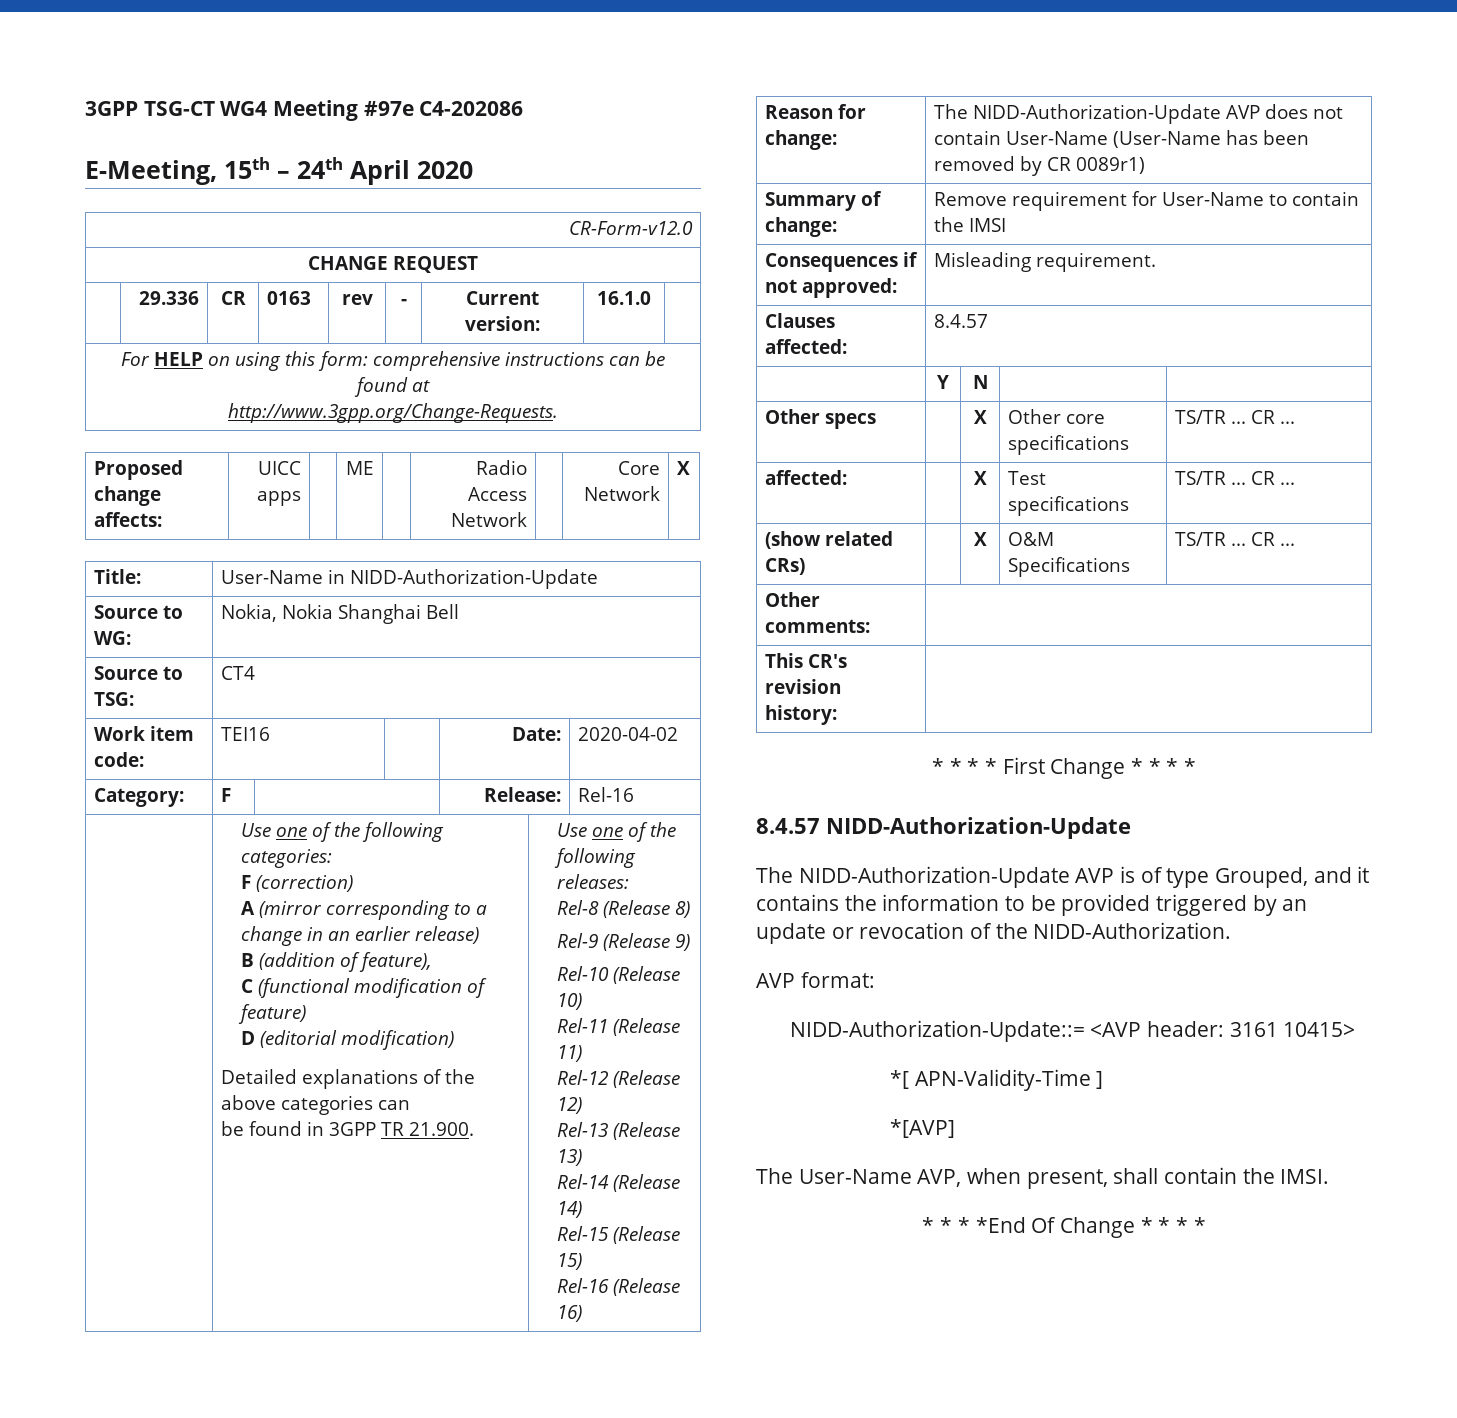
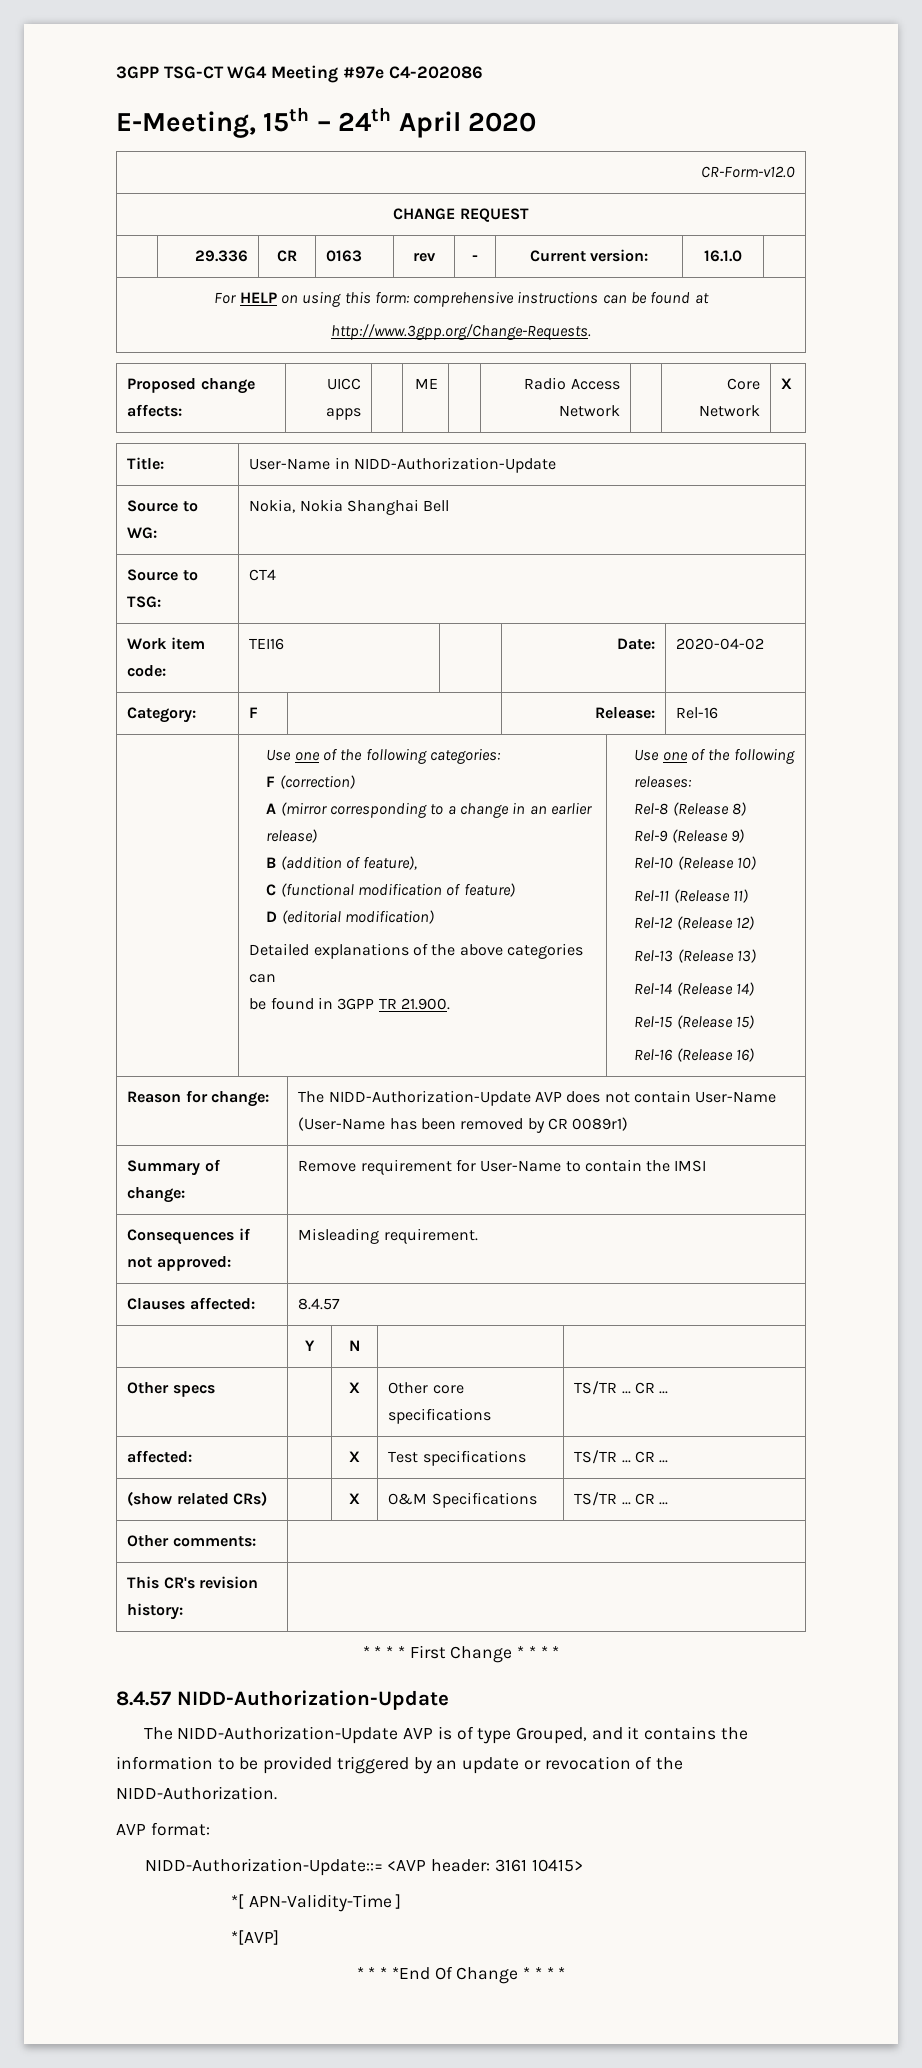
- The User-Name AVP, when present, shall contain the IMSI.

